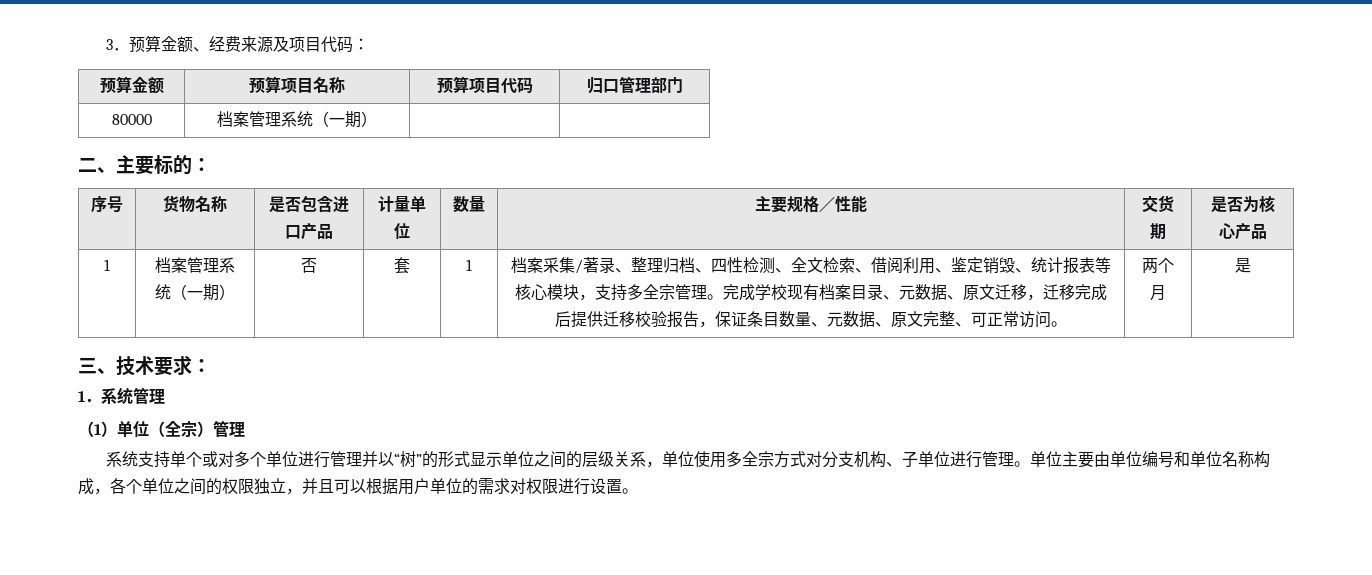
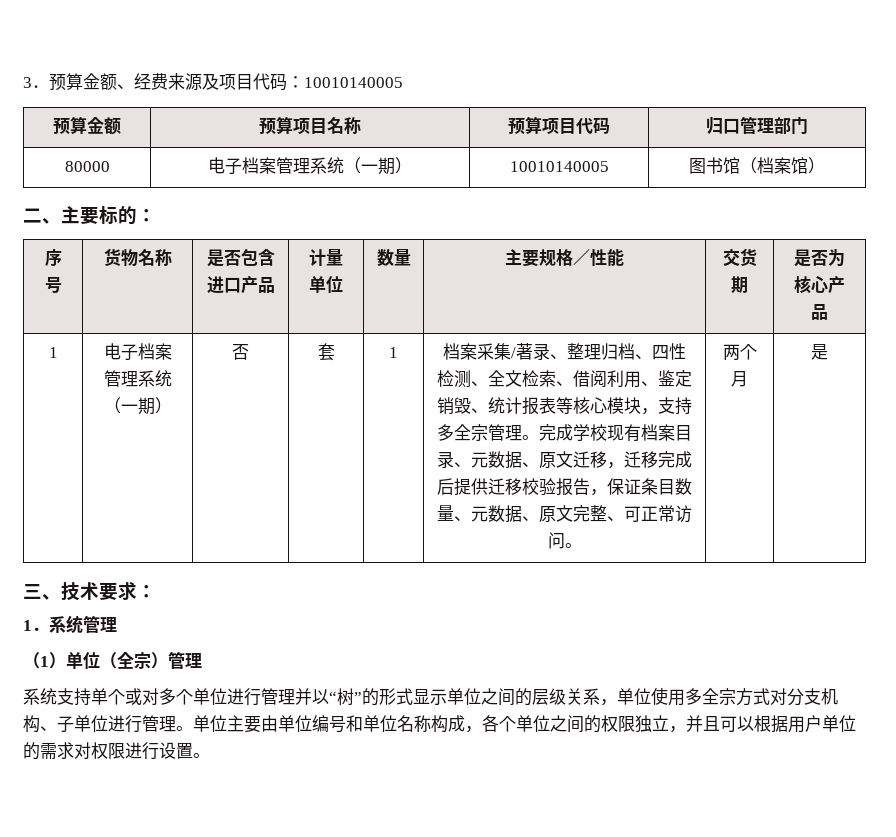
- 3．预算金额、经费来源及项目代码：
+ 3．预算金额、经费来源及项目代码：10010140005
- 80000 | 档案管理系统（一期） | |
+ 80000 | 电子档案管理系统（一期） | 10010140005 | 图书馆（档案馆）
- 1 | 档案管理系统（一期）
+ 1 | 电子档案管理系统（一期）

